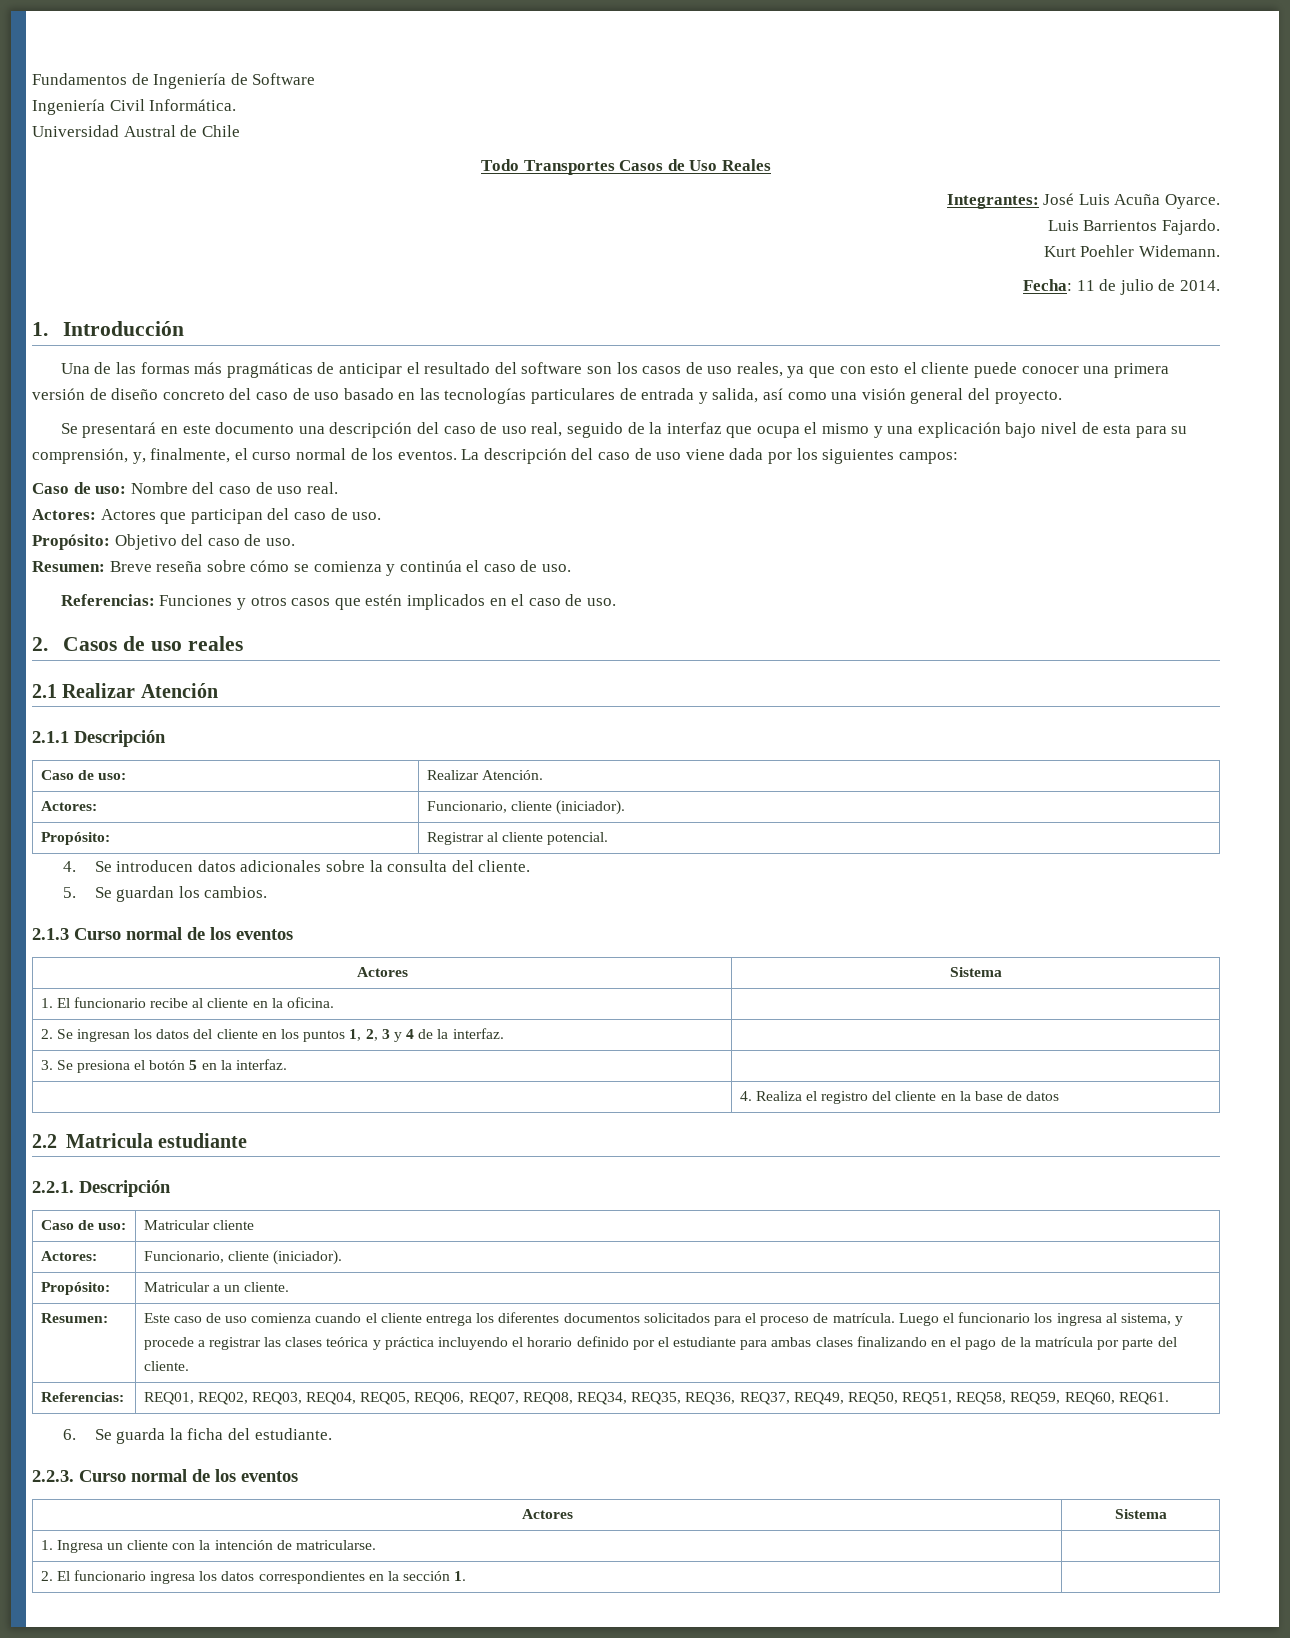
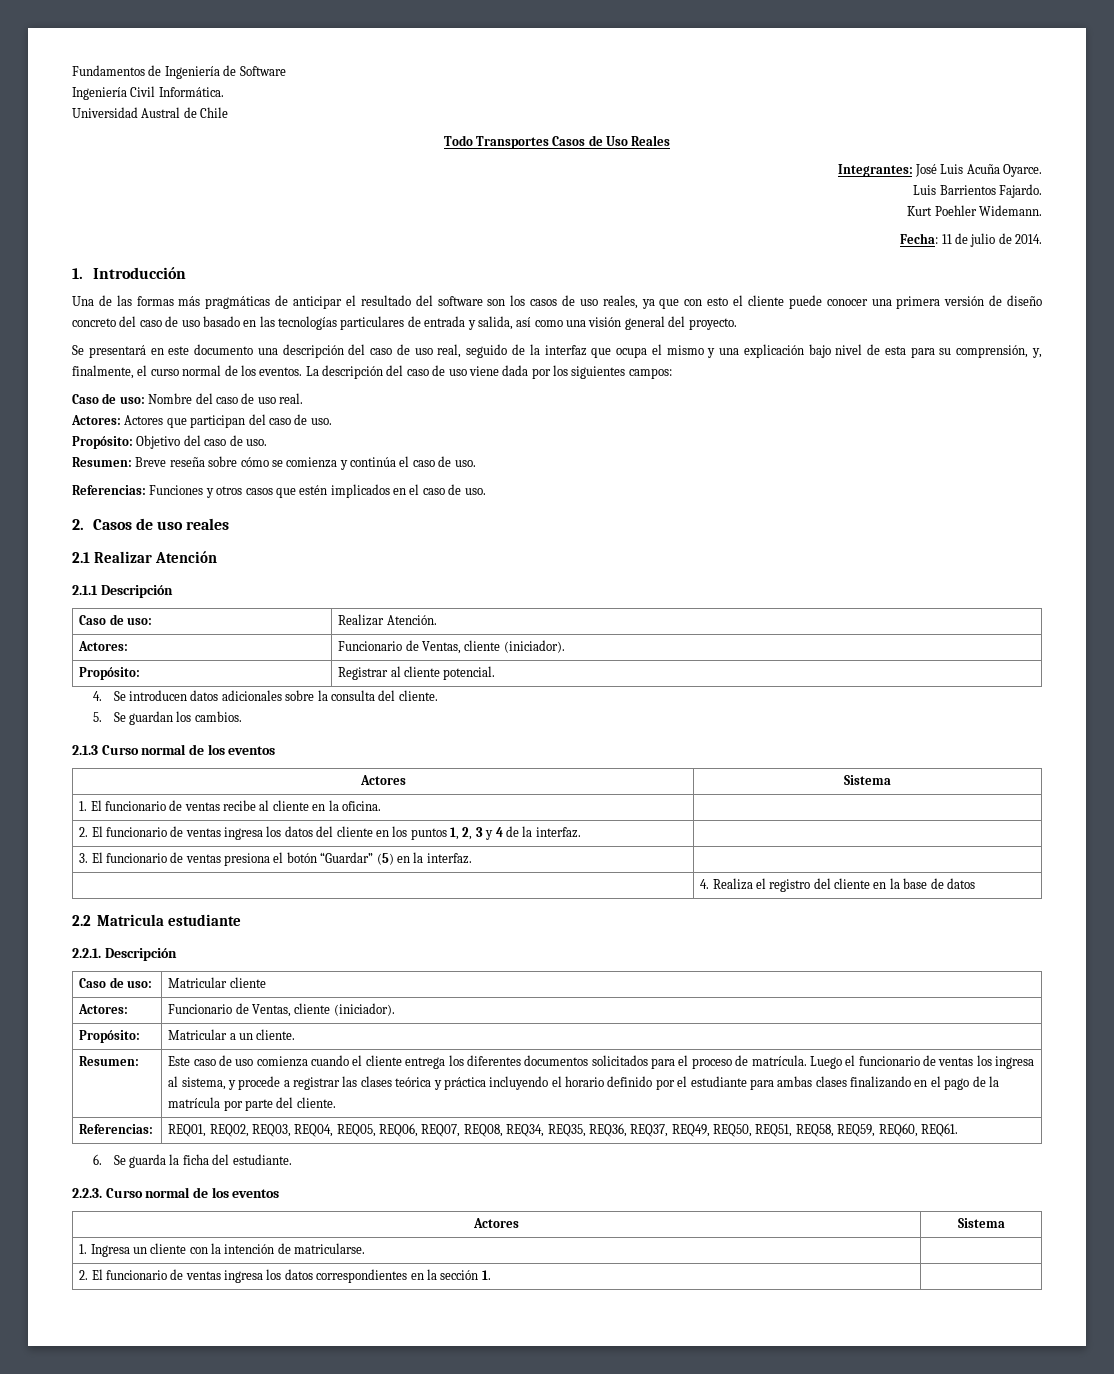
  Caso de uso: | Realizar Atención.
- Actores: | Funcionario, cliente (iniciador).
+ Actores: | Funcionario de Ventas, cliente (iniciador).
- 1. El funcionario recibe al cliente en la oficina. |
+ 1. El funcionario de ventas recibe al cliente en la oficina. |
- 2. Se ingresan los datos del cliente en los puntos 1, 2, 3 y 4 de la interfaz. |
+ 2. El funcionario de ventas ingresa los datos del cliente en los puntos 1, 2, 3 y 4 de la interfaz. |
- 3. Se presiona el botón 5 en la interfaz. |
+ 3. El funcionario de ventas presiona el botón “Guardar” (5) en la interfaz. |
  Caso de uso: | Matricular cliente
- Actores: | Funcionario, cliente (iniciador).
+ Actores: | Funcionario de Ventas, cliente (iniciador).
- Luego el funcionario los ingresa al sistema, y procede a registrar las clases teórica y práctica incluyendo el horario definido por el estudiante para ambas clases finalizando en el pago de la matrícula por parte del cliente.
+ Luego el funcionario de ventas los ingresa al sistema, y procede a registrar las clases teórica y práctica incluyendo el horario definido por el estudiante para ambas clases finalizando en el pago de la matrícula por parte del cliente.
- 2. El funcionario ingresa los datos correspondientes en la sección 1. |
+ 2. El funcionario de ventas ingresa los datos correspondientes en la sección 1. |

